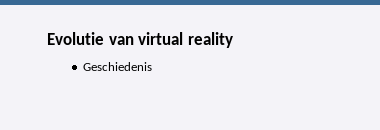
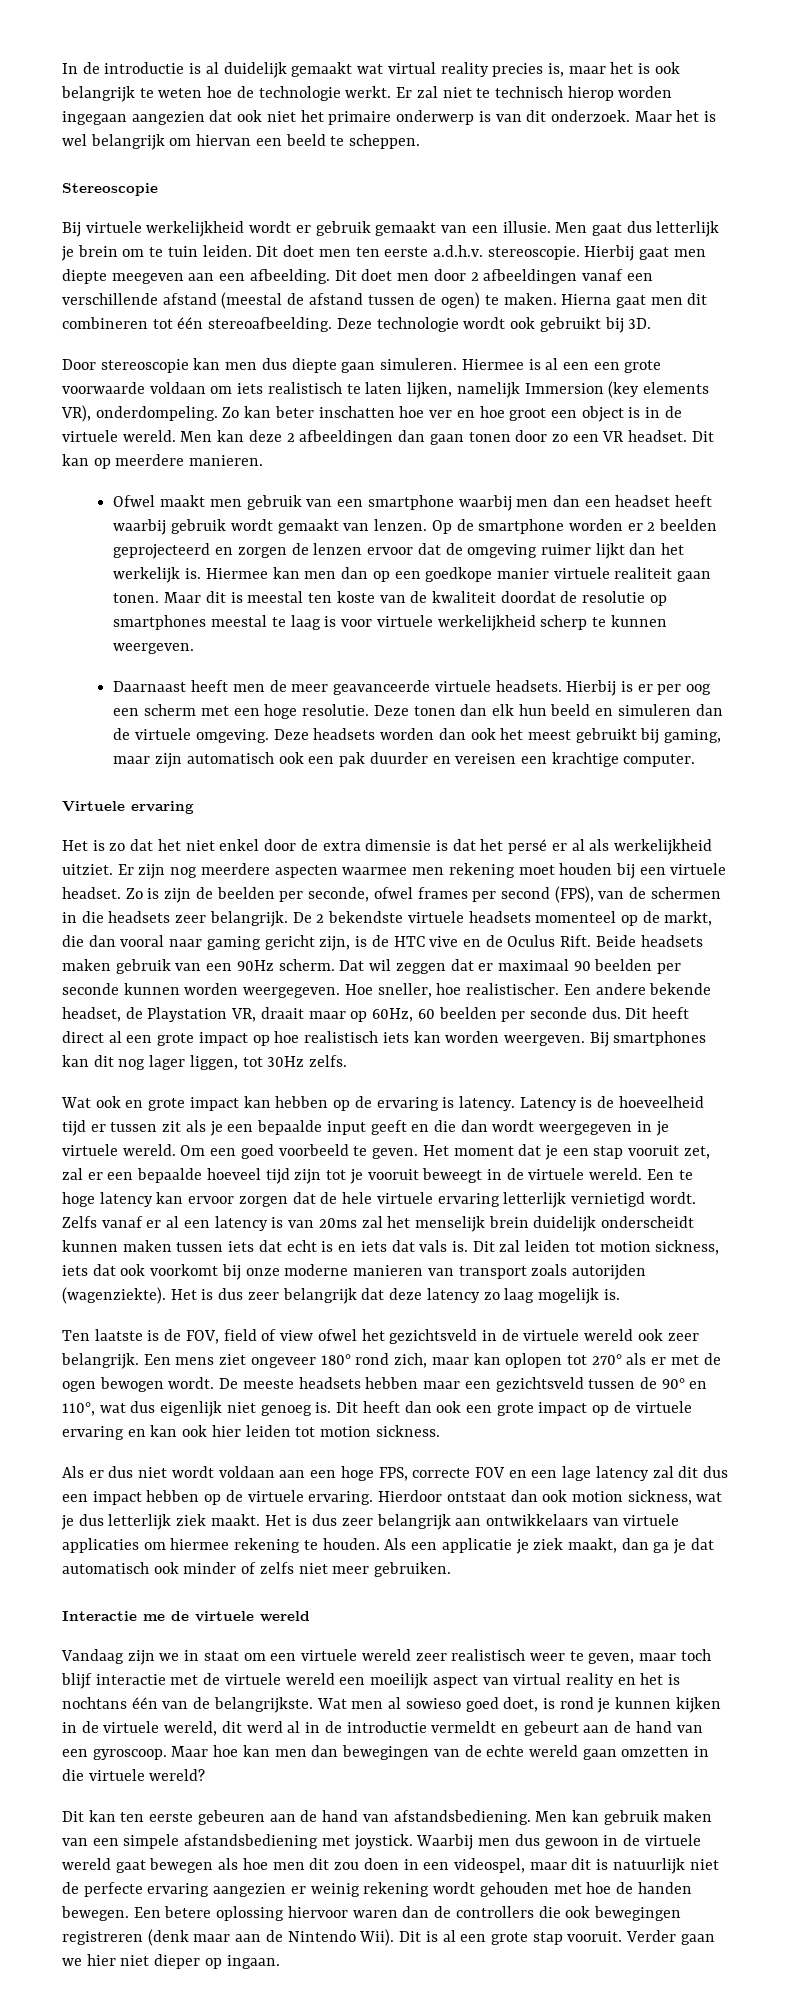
- Evolutie van virtual reality
- Geschiedenis
+ In de introductie is al duidelijk gemaakt wat virtual reality precies is, maar het is ook belangrijk te weten hoe de technologie werkt. Er zal niet te technisch hierop worden ingegaan aangezien dat ook niet het primaire onderwerp is van dit onderzoek. Maar het is wel belangrijk om hiervan een beeld te scheppen.
+ Stereoscopie
+ Bij virtuele werkelijkheid wordt er gebruik gemaakt van een illusie. Men gaat dus letterlijk je brein om te tuin leiden. Dit doet men ten eerste a.d.h.v. stereoscopie. Hierbij gaat men diepte meegeven aan een afbeelding. Dit doet men door 2 afbeeldingen vanaf een verschillende afstand (meestal de afstand tussen de ogen) te maken. Hierna gaat men dit combineren tot één stereoafbeelding. Deze technologie wordt ook gebruikt bij 3D.
+ Door stereoscopie kan men dus diepte gaan simuleren. Hiermee is al een een grote voorwaarde voldaan om iets realistisch te laten lijken, namelijk Immersion (key elements VR), onderdompeling. Zo kan beter inschatten hoe ver en hoe groot een object is in de virtuele wereld. Men kan deze 2 afbeeldingen dan gaan tonen door zo een VR headset. Dit kan op meerdere manieren.
+ Ofwel maakt men gebruik van een smartphone waarbij men dan een headset heeft waarbij gebruik wordt gemaakt van lenzen. Op de smartphone worden er 2 beelden geprojecteerd en zorgen de lenzen ervoor dat de omgeving ruimer lijkt dan het werkelijk is. Hiermee kan men dan op een goedkope manier virtuele realiteit gaan tonen. Maar dit is meestal ten koste van de kwaliteit doordat de resolutie op smartphones meestal te laag is voor virtuele werkelijkheid scherp te kunnen weergeven.
+ Daarnaast heeft men de meer geavanceerde virtuele headsets. Hierbij is er per oog een scherm met een hoge resolutie. Deze tonen dan elk hun beeld en simuleren dan de virtuele omgeving. Deze headsets worden dan ook het meest gebruikt bij gaming, maar zijn automatisch ook een pak duurder en vereisen een krachtige computer.
+ Virtuele ervaring
+ Het is zo dat het niet enkel door de extra dimensie is dat het persé er al als werkelijkheid uitziet. Er zijn nog meerdere aspecten waarmee men rekening moet houden bij een virtuele headset. Zo is zijn de beelden per seconde, ofwel frames per second (FPS), van de schermen in die headsets zeer belangrijk. De 2 bekendste virtuele headsets momenteel op de markt, die dan vooral naar gaming gericht zijn, is de HTC vive en de Oculus Rift. Beide headsets maken gebruik van een 90Hz scherm. Dat wil zeggen dat er maximaal 90 beelden per seconde kunnen worden weergegeven. Hoe sneller, hoe realistischer. Een andere bekende headset, de Playstation VR, draait maar op 60Hz, 60 beelden per seconde dus. Dit heeft direct al een grote impact op hoe realistisch iets kan worden weergeven. Bij smartphones kan dit nog lager liggen, tot 30Hz zelfs.
+ Wat ook en grote impact kan hebben op de ervaring is latency. Latency is de hoeveelheid tijd er tussen zit als je een bepaalde input geeft en die dan wordt weergegeven in je virtuele wereld. Om een goed voorbeeld te geven. Het moment dat je een stap vooruit zet, zal er een bepaalde hoeveel tijd zijn tot je vooruit beweegt in de virtuele wereld. Een te hoge latency kan ervoor zorgen dat de hele virtuele ervaring letterlijk vernietigd wordt. Zelfs vanaf er al een latency is van 20ms zal het menselijk brein duidelijk onderscheidt kunnen maken tussen iets dat echt is en iets dat vals is. Dit zal leiden tot motion sickness, iets dat ook voorkomt bij onze moderne manieren van transport zoals autorijden (wagenziekte). Het is dus zeer belangrijk dat deze latency zo laag mogelijk is.
+ Ten laatste is de FOV, field of view ofwel het gezichtsveld in de virtuele wereld ook zeer belangrijk. Een mens ziet ongeveer 180° rond zich, maar kan oplopen tot 270° als er met de ogen bewogen wordt. De meeste headsets hebben maar een gezichtsveld tussen de 90° en 110°, wat dus eigenlijk niet genoeg is. Dit heeft dan ook een grote impact op de virtuele ervaring en kan ook hier leiden tot motion sickness.
+ Als er dus niet wordt voldaan aan een hoge FPS, correcte FOV en een lage latency zal dit dus een impact hebben op de virtuele ervaring. Hierdoor ontstaat dan ook motion sickness, wat je dus letterlijk ziek maakt. Het is dus zeer belangrijk aan ontwikkelaars van virtuele applicaties om hiermee rekening te houden. Als een applicatie je ziek maakt, dan ga je dat automatisch ook minder of zelfs niet meer gebruiken.
+ Interactie me de virtuele wereld
+ Vandaag zijn we in staat om een virtuele wereld zeer realistisch weer te geven, maar toch blijf interactie met de virtuele wereld een moeilijk aspect van virtual reality en het is nochtans één van de belangrijkste. Wat men al sowieso goed doet, is rond je kunnen kijken in de virtuele wereld, dit werd al in de introductie vermeldt en gebeurt aan de hand van een gyroscoop. Maar hoe kan men dan bewegingen van de echte wereld gaan omzetten in die virtuele wereld?
+ Dit kan ten eerste gebeuren aan de hand van afstandsbediening. Men kan gebruik maken van een simpele afstandsbediening met joystick. Waarbij men dus gewoon in de virtuele wereld gaat bewegen als hoe men dit zou doen in een videospel, maar dit is natuurlijk niet de perfecte ervaring aangezien er weinig rekening wordt gehouden met hoe de handen bewegen. Een betere oplossing hiervoor waren dan de controllers die ook bewegingen registreren (denk maar aan de Nintendo Wii). Dit is al een grote stap vooruit. Verder gaan we hier niet dieper op ingaan.

